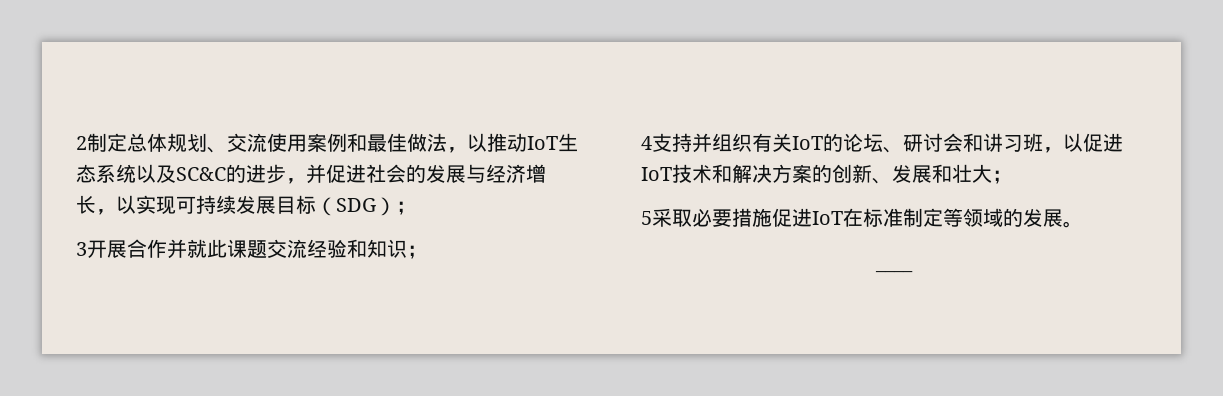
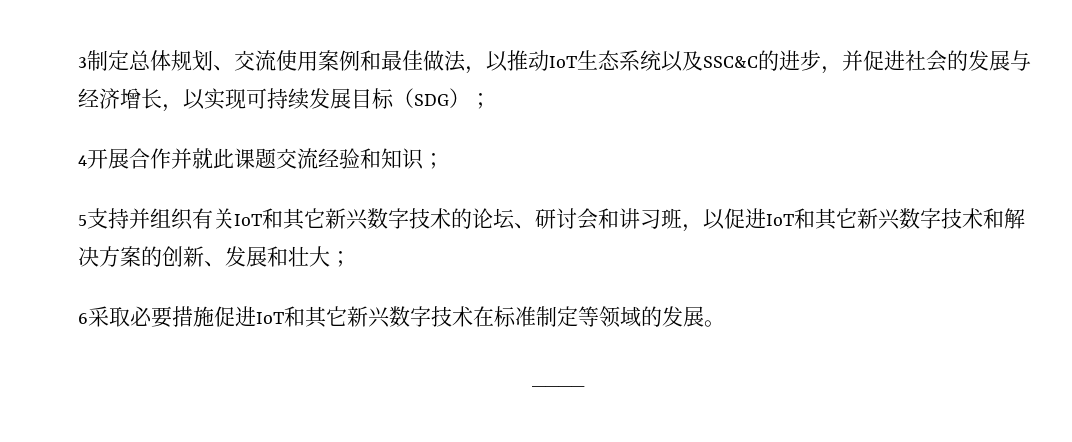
- 2制定总体规划、交流使用案例和最佳做法，以推动IoT生态系统以及SC&C的进步，并促进社会的发展与经济增长，以实现可持续发展目标（SDG）；
+ 3制定总体规划、交流使用案例和最佳做法，以推动IoT生态系统以及SSC&C的进步，并促进社会的发展与经济增长，以实现可持续发展目标（SDG）；
- 3开展合作并就此课题交流经验和知识；
+ 4开展合作并就此课题交流经验和知识；
- 4支持并组织有关IoT的论坛、研讨会和讲习班，以促进IoT技术和解决方案的创新、发展和壮大；
+ 5支持并组织有关IoT和其它新兴数字技术的论坛、研讨会和讲习班，以促进IoT和其它新兴数字技术和解决方案的创新、发展和壮大；
- 5采取必要措施促进IoT在标准制定等领域的发展。
+ 6采取必要措施促进IoT和其它新兴数字技术在标准制定等领域的发展。

